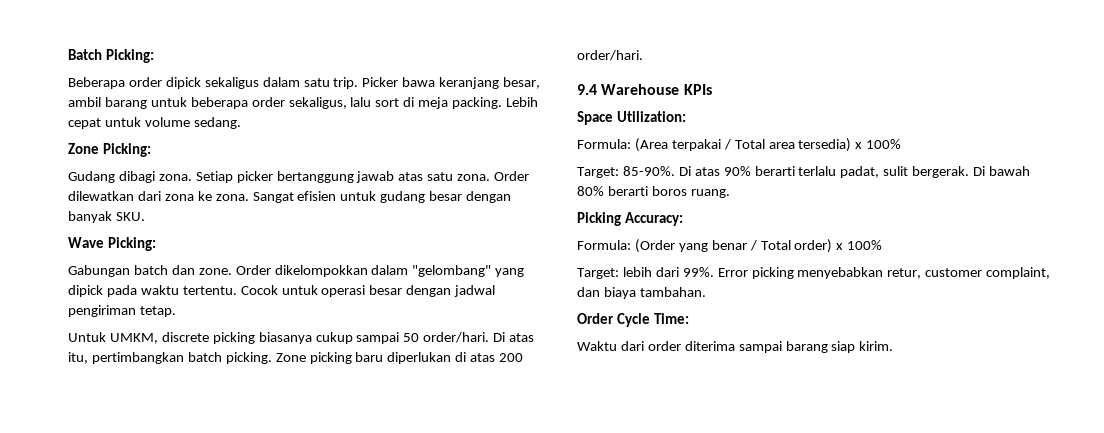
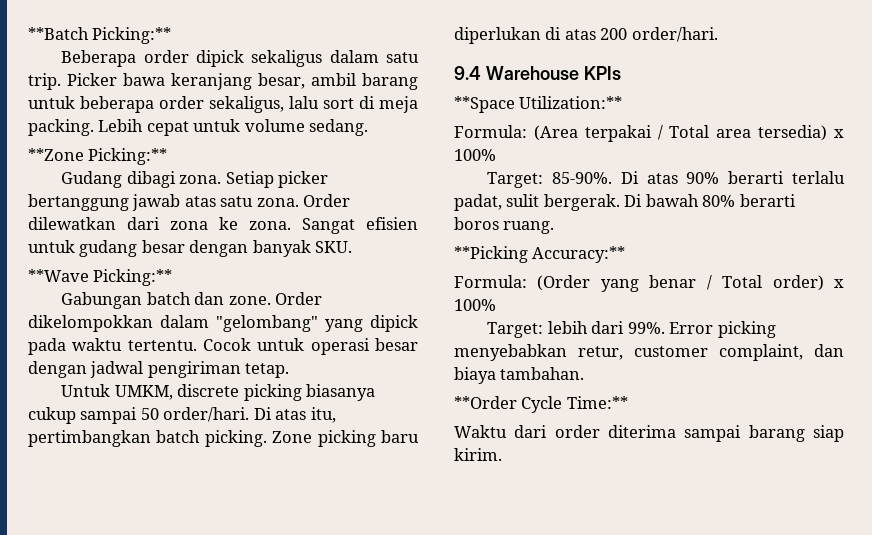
- Batch Picking:
+ **Batch Picking:**
- Zone Picking:
+ **Zone Picking:**
- Wave Picking:
+ **Wave Picking:**
- Space Utilization:
+ **Space Utilization:**
- Picking Accuracy:
+ **Picking Accuracy:**
- Order Cycle Time:
+ **Order Cycle Time:**

